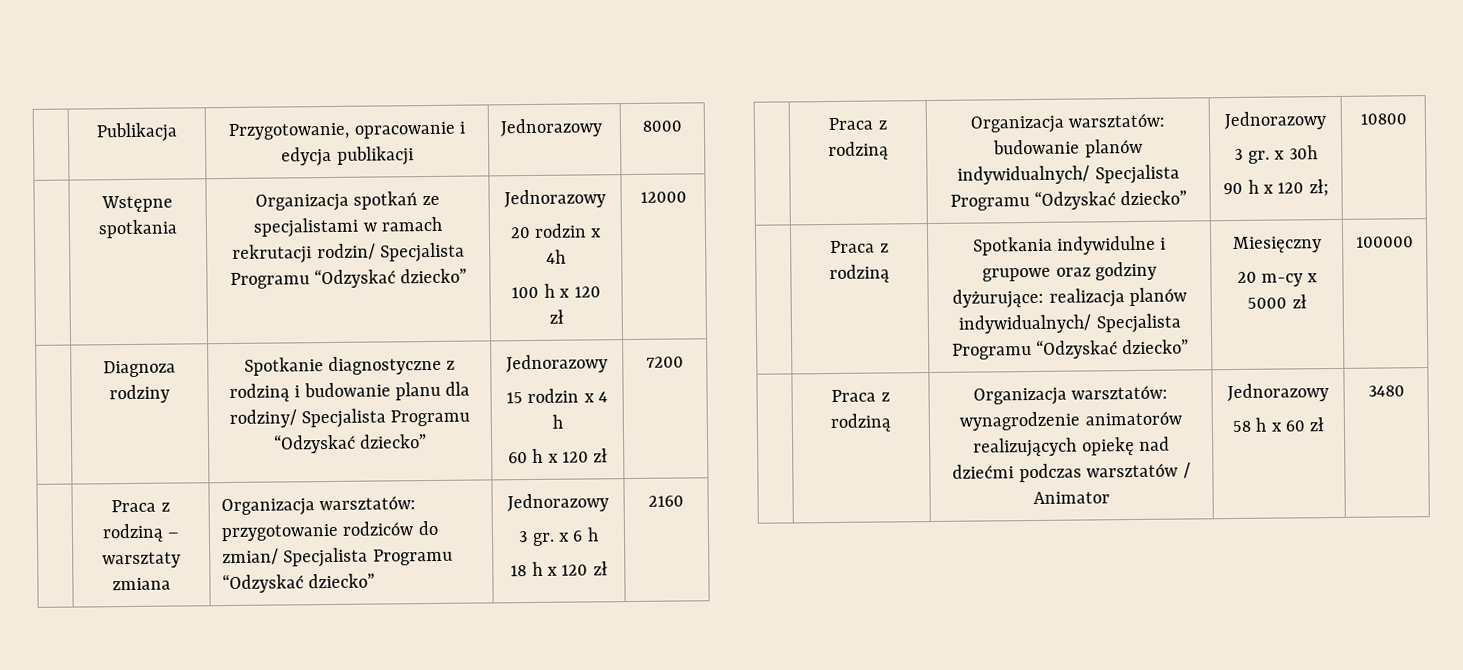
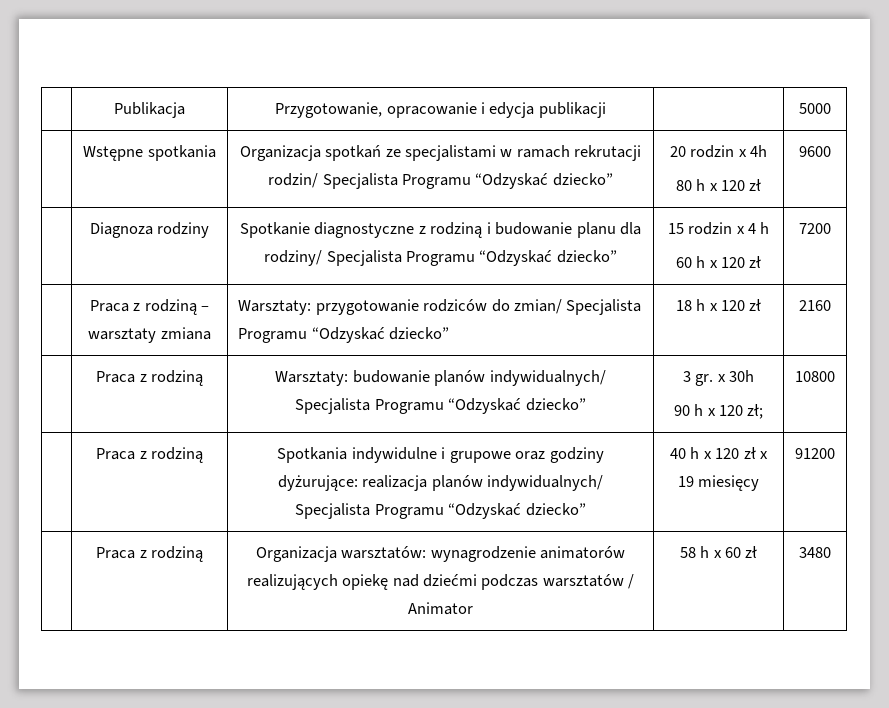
- | Publikacja | Przygotowanie, opracowanie i edycja publikacji | Jednorazowy | 8000
+ | Publikacja | Przygotowanie, opracowanie i edycja publikacji | | 5000
- | Wstępne spotkania | Organizacja spotkań ze specjalistami w ramach rekrutacji rodzin/ Specjalista Programu “Odzyskać dziecko” | Jednorazowy
- 20 rodzin x 4h
- 100 h x 120 zł | 12000
+ | Wstępne spotkania | Organizacja spotkań ze specjalistami w ramach rekrutacji rodzin/ Specjalista Programu “Odzyskać dziecko” | 20 rodzin x 4h
+ 80 h x 120 zł | 9600
- | Diagnoza rodziny | Spotkanie diagnostyczne z rodziną i budowanie planu dla rodziny/ Specjalista Programu “Odzyskać dziecko” | Jednorazowy
- 15 rodzin x 4 h
+ | Diagnoza rodziny | Spotkanie diagnostyczne z rodziną i budowanie planu dla rodziny/ Specjalista Programu “Odzyskać dziecko” | 15 rodzin x 4 h
- | Praca z rodziną – warsztaty zmiana | Organizacja warsztatów: przygotowanie rodziców do zmian/ Specjalista Programu “Odzyskać dziecko” | Jednorazowy
- 3 gr. x 6 h
- 18 h x 120 zł | 2160
+ | Praca z rodziną – warsztaty zmiana | Warsztaty: przygotowanie rodziców do zmian/ Specjalista Programu “Odzyskać dziecko” | 18 h x 120 zł | 2160
- | Praca z rodziną | Organizacja warsztatów: budowanie planów indywidualnych/ Specjalista Programu “Odzyskać dziecko” | Jednorazowy
- 3 gr. x 30h
+ | Praca z rodziną | Warsztaty: budowanie planów indywidualnych/ Specjalista Programu “Odzyskać dziecko” | 3 gr. x 30h
- | Praca z rodziną | Spotkania indywidulne i grupowe oraz godziny dyżurujące: realizacja planów indywidualnych/ Specjalista Programu “Odzyskać dziecko” | Miesięczny
- 20 m-cy x 5000 zł | 100000
+ | Praca z rodziną | Spotkania indywidulne i grupowe oraz godziny dyżurujące: realizacja planów indywidualnych/ Specjalista Programu “Odzyskać dziecko” | 40 h x 120 zł x 19 miesięcy | 91200
- | Praca z rodziną | Organizacja warsztatów: wynagrodzenie animatorów realizujących opiekę nad dziećmi podczas warsztatów / Animator | Jednorazowy
- 58 h x 60 zł | 3480
+ | Praca z rodziną | Organizacja warsztatów: wynagrodzenie animatorów realizujących opiekę nad dziećmi podczas warsztatów / Animator | 58 h x 60 zł | 3480

